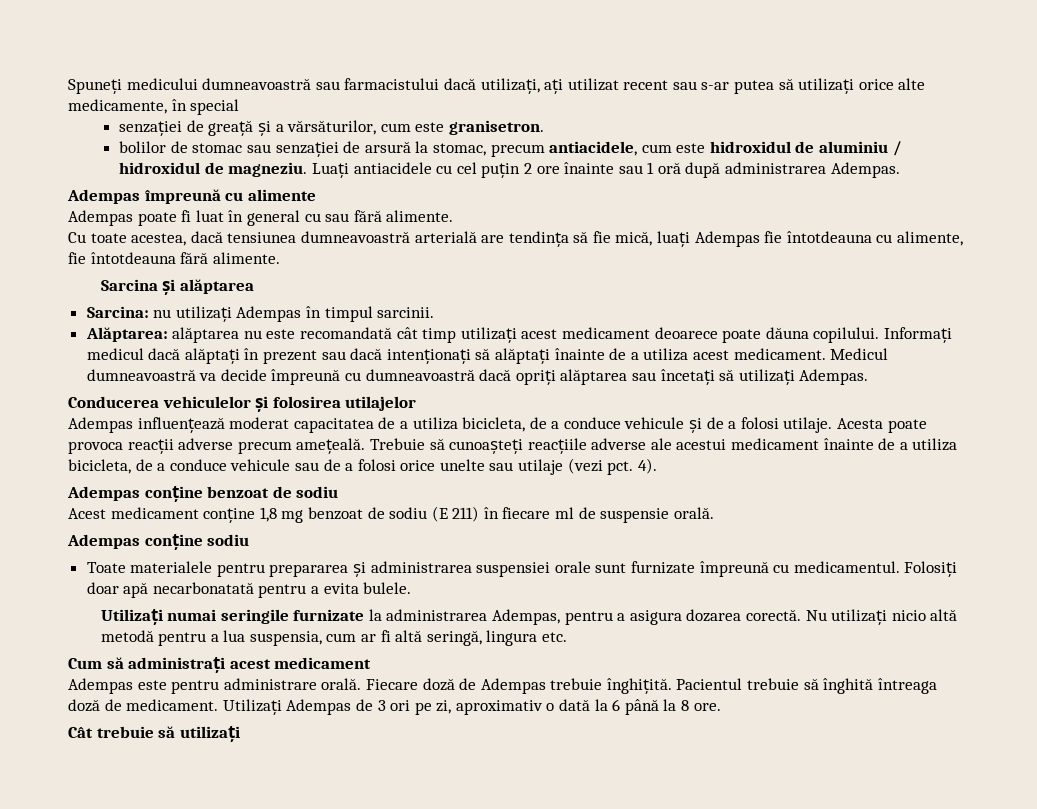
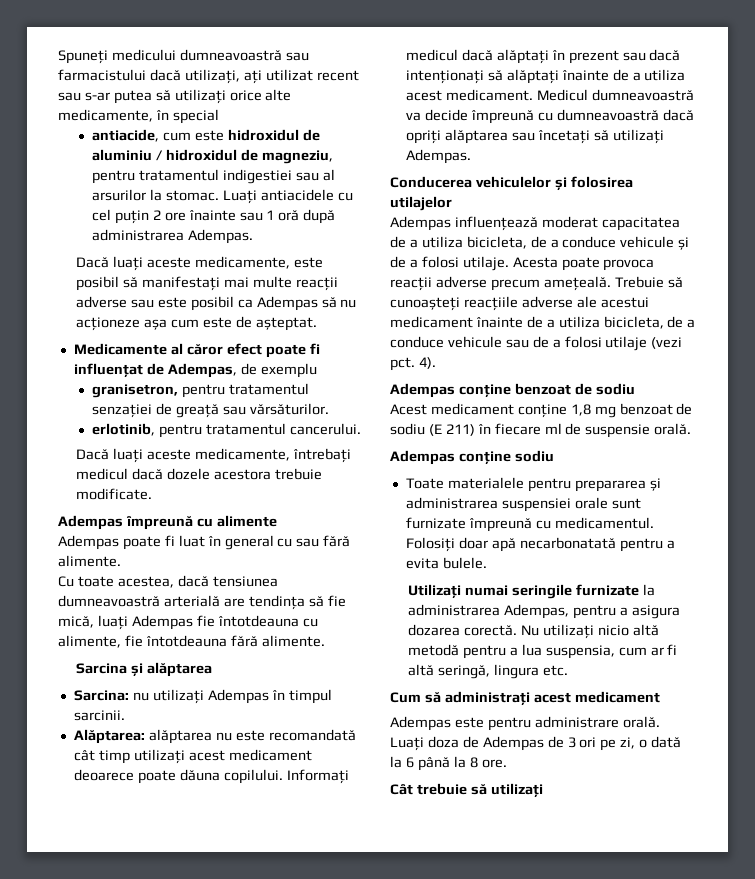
- senzației de greață și a vărsăturilor, cum este granisetron.
- bolilor de stomac sau senzației de arsură la stomac, precum antiacidele, cum este hidroxidul de aluminiu / hidroxidul de magneziu.
+ antiacide, cum este hidroxidul de aluminiu / hidroxidul de magneziu, pentru tratamentul indigestiei sau al arsurilor la stomac.
+ Dacă luați aceste medicamente, este posibil să manifestați mai multe reacții adverse sau este posibil ca Adempas să nu acționeze așa cum este de așteptat.
+ Medicamente al căror efect poate fi influențat de Adempas, de exemplu
+ granisetron, pentru tratamentul senzației de greață sau vărsăturilor.
+ erlotinib, pentru tratamentul cancerului.
+ Dacă luați aceste medicamente, întrebați medicul dacă dozele acestora trebuie modificate.
- Trebuie să cunoașteți reacțiile adverse ale acestui medicament înainte de a utiliza bicicleta, de a conduce vehicule sau de a folosi orice unelte sau utilaje (vezi pct.
+ Trebuie să cunoașteți reacțiile adverse ale acestui medicament înainte de a utiliza bicicleta, de a conduce vehicule sau de a folosi utilaje (vezi pct.
- Fiecare doză de Adempas trebuie înghițită. Pacientul trebuie să înghită întreaga doză de medicament. Utilizați Adempas de 3 ori pe zi, aproximativ o dată la 6 până la 8 ore.
+ Luați doza de Adempas de 3 ori pe zi, o dată la 6 până la 8 ore.

